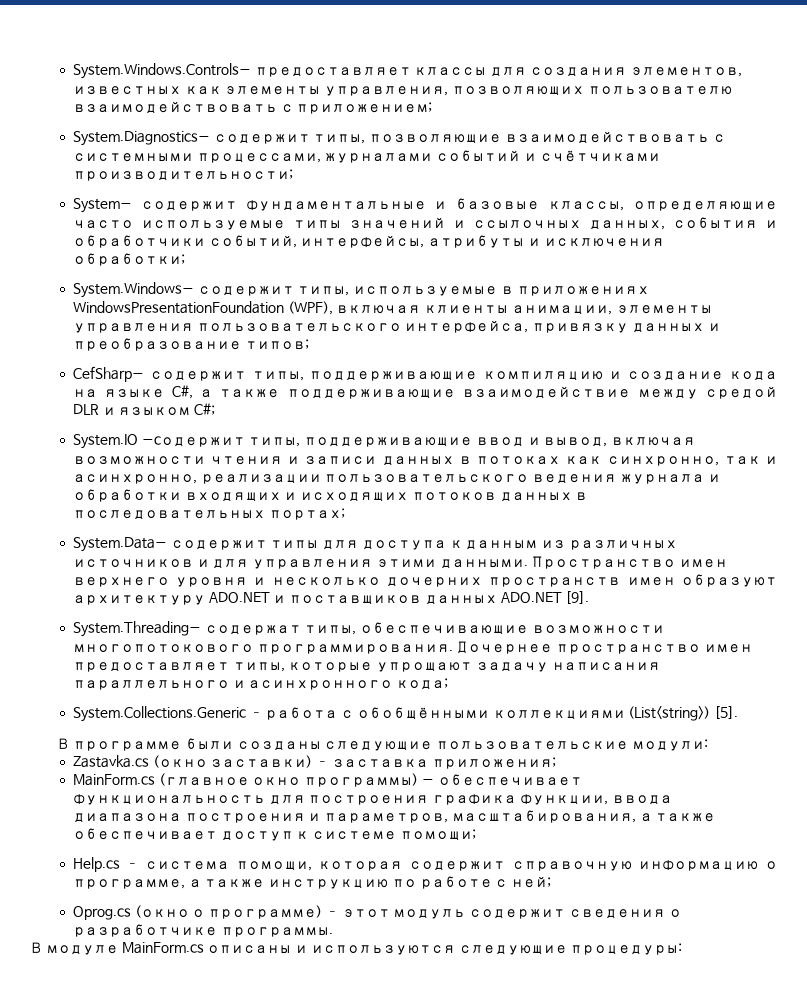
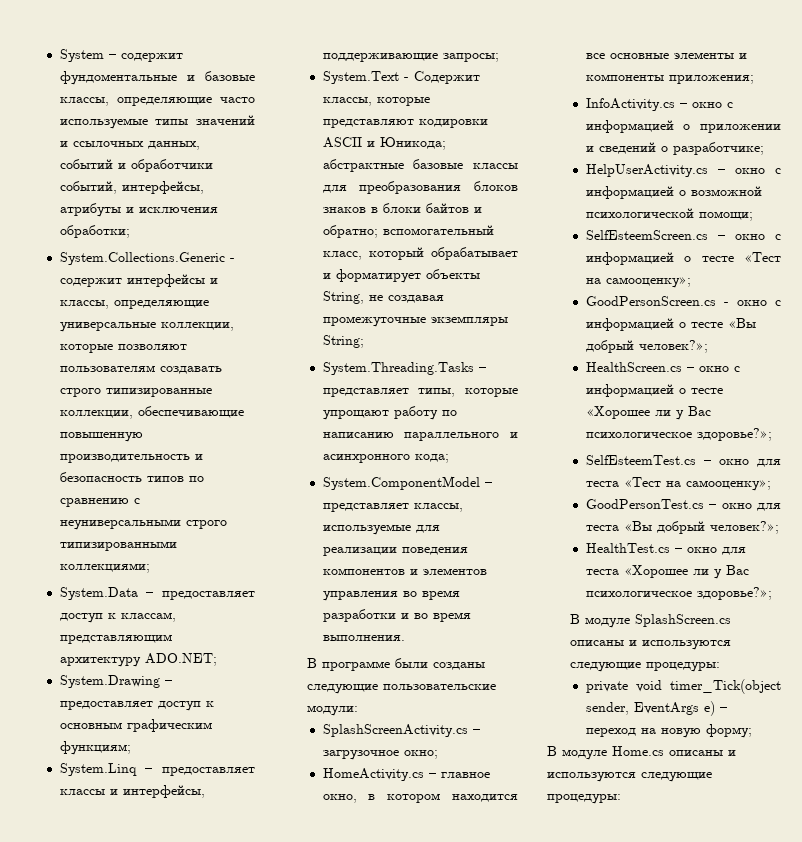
- System.Windows.Controls− предоставляет классы для создания элементов, известных как элементы управления, позволяющих пользователю взаимодействовать с приложением;
- System.Diagnostics− содержит типы, позволяющие взаимодействовать с системными процессами, журналами событий и счётчиками производительности;
- System− содержит фундаментальные и базовые классы, определяющие часто используемые типы значений и ссылочных данных, события и обработчики событий, интерфейсы, атрибуты и исключения обработки;
+ System – содержит фундоментальные и базовые классы, определяющие часто используемые типы значений и ссылочных данных, событий и обработчики событий, интерфейсы, атрибуты и исключения обработки;
- System.Windows− содержит типы, используемые в приложениях WindowsPresentationFoundation (WPF), включая клиенты анимации, элементы управления пользовательского интерфейса, привязку данных и преобразование типов;
- CefSharp− содержит типы, поддерживающие компиляцию и создание кода на языке C#, а также поддерживающие взаимодействие между средой DLR и языком C#;
- System.IO −cодержит типы, поддерживающие ввод и вывод, включая возможности чтения и записи данных в потоках как синхронно, так и асинхронно, реализации пользовательского ведения журнала и обработки входящих и исходящих потоков данных в последовательных портах;
- System.Data− содержит типы для доступа к данным из различных источников и для управления этими данными. Пространство имен верхнего уровня и несколько дочерних пространств имен образуют архитектуру ADO.NET и поставщиков данных ADO.NET [9].
- System.Threading− содержат типы, обеспечивающие возможности многопотокового программирования. Дочернее пространство имен предоставляет типы, которые упрощают задачу написания параллельного и асинхронного кода;
- System.Collections.Generic – работа с обобщёнными коллекциями (List<string>) [5].
+ System.Collections.Generic - cодержит интерфейсы и классы, определяющие универсальные коллекции, которые позволяют пользователям создавать строго типизированные коллекции, обеспечивающие повышенную производительность и безопасность типов по сравнению с неуниверсальными строго типизированными коллекциями;
+ System.Data – предоставляет доступ к классам, представляющим архитектуру ADO.NET;
+ System.Drawing – предоставляет доступ к основным графическим функциям;
+ System.Linq – предоставляет классы и интерфейсы, поддерживающие запросы;
+ System.Text - Содержит классы, которые представляют кодировки ASCII и Юникода; абстрактные базовые классы для преобразования блоков знаков в блоки байтов и обратно; вспомогательный класс, который обрабатывает и форматирует объекты String, не создавая промежуточные экземпляры String;
+ System.Threading.Tasks – представляет типы, которые упрощают работу по написанию параллельного и асинхронного кода;
+ System.ComponentModel – представляет классы, используемые для реализации поведения компонентов и элементов управления во время разработки и во время выполнения.
- Zastavka.cs (окно заставки) – заставка приложения;
- MainForm.cs (главное окно программы) − обеспечивает функциональность для построения графика функции, ввода диапазона построения и параметров, масштабирования, а также обеспечивает доступ к системе помощи;
- Help.cs – система помощи, которая содержит справочную информацию о программе, а также инструкцию по работе с ней;
- Oprog.cs (окно о программе) – этот модуль содержит сведения о разработчике программы.
- В модуле MainForm.cs описаны и используются следующие процедуры:
+ SplashScreenActivity.cs – загрузочное окно;
+ HomeActivity.cs – главное окно, в котором находится все основные элементы и компоненты приложения;
+ InfoActivity.cs – окно с информацией о приложении и сведений о разработчике;
+ HelpUserActivity.cs – окно с информацией о возможной психологической помощи;
+ SelfEsteemScreen.cs – окно с информацией о тесте «Тест на самооценку»;
+ GoodPersonScreen.cs - окно с информацией о тесте «Вы добрый человек?»;
+ HealthScreen.cs – окно с информацией о тесте «Хорошее ли у Вас психологическое здоровье?»;
+ SelfEsteemTest.cs – окно для теста «Тест на самооценку»;
+ GoodPersonTest.cs – окно для теста «Вы добрый человек?»;
+ HealthTest.cs – окно для теста «Хорошее ли у Вас психологическое здоровье?»;
+ В модуле SplashScreen.cs описаны и используются следующие процедуры:
+ private void timer_Tick(object sender, EventArgs e) – переход на новую форму;
+ В модуле Home.cs описаны и используются следующие процедуры:

